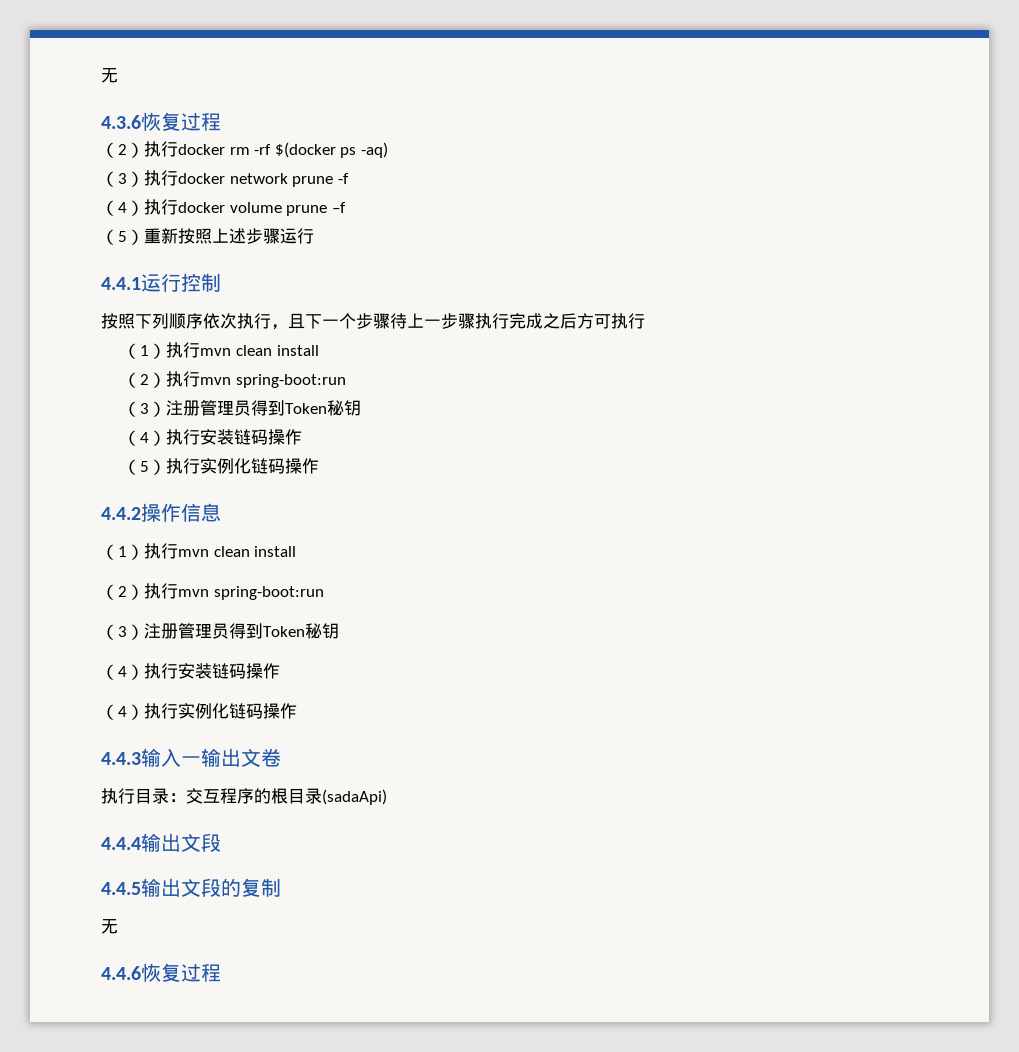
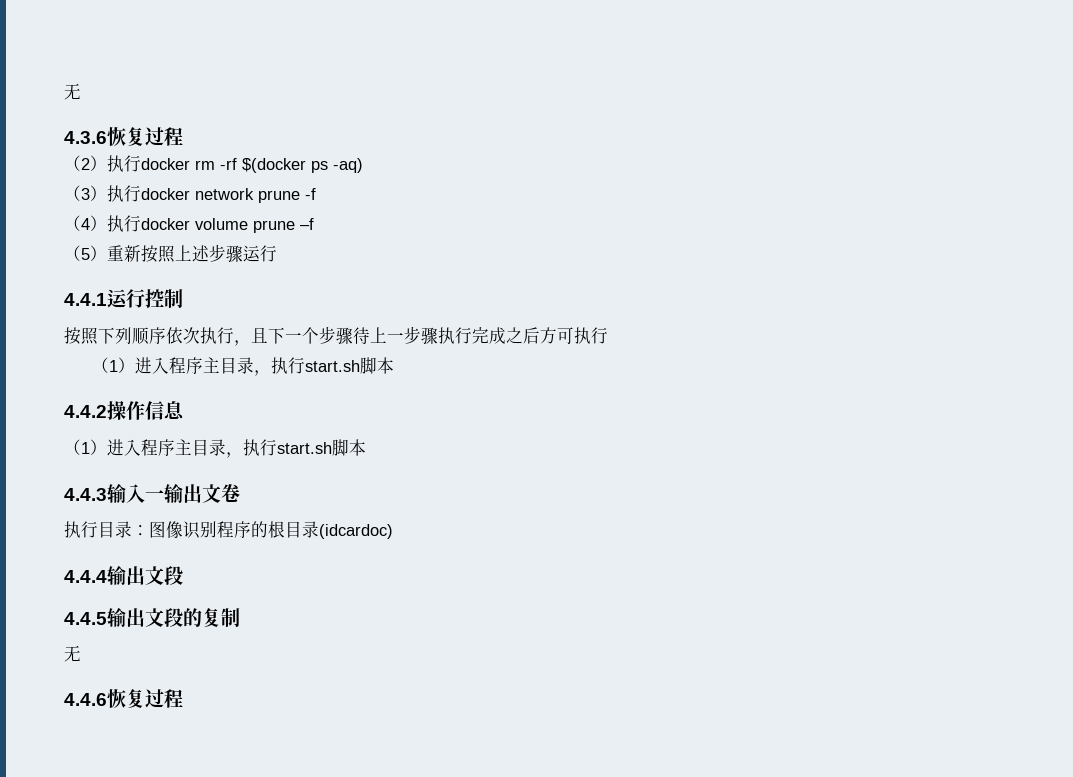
  按照下列顺序依次执行，且下一个步骤待上一步骤执行完成之后方可执行
- （1）执行mvn clean install
- （2）执行mvn spring-boot:run
- （3）注册管理员得到Token秘钥
- （4）执行安装链码操作
- （5）执行实例化链码操作
+ （1）进入程序主目录，执行start.sh脚本
  4.4.2操作信息
- （1）执行mvn clean install
- （2）执行mvn spring-boot:run
- （3）注册管理员得到Token秘钥
- （4）执行安装链码操作
- （4）执行实例化链码操作
+ （1）进入程序主目录，执行start.sh脚本
- 执行目录：交互程序的根目录(sadaApi)
+ 执行目录：图像识别程序的根目录(idcardoc)

